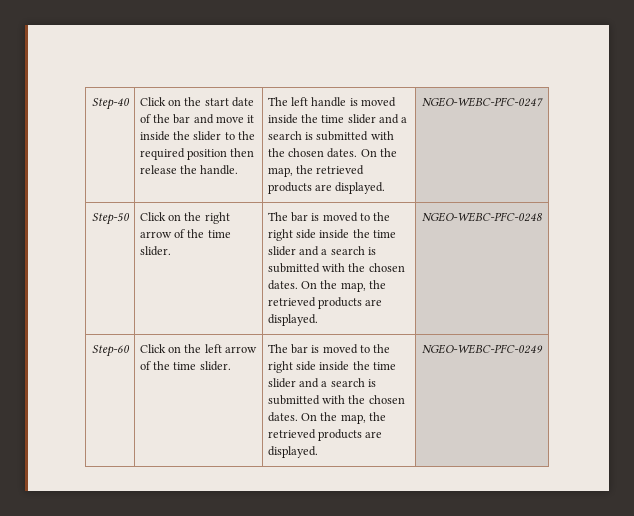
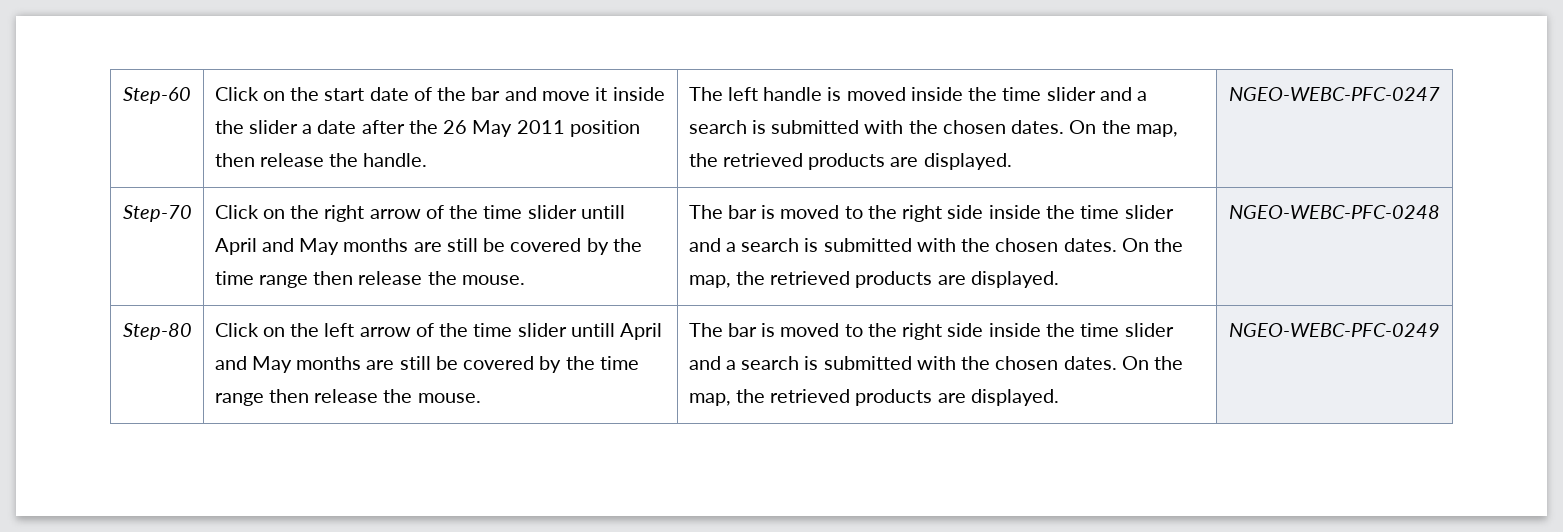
- Step-40
+ Step-60
- Click on the start date of the bar and move it inside the slider to the required position then release the handle.
+ Click on the start date of the bar and move it inside the slider a date after the 26 May 2011 position then release the handle.
- Step-50
+ Step-70
- Click on the right arrow of the time slider.
+ Click on the right arrow of the time slider untill April and May months are still be covered by the time range then release the mouse.
- Step-60
+ Step-80
- Click on the left arrow of the time slider.
+ Click on the left arrow of the time slider untill April and May months are still be covered by the time range then release the mouse.

